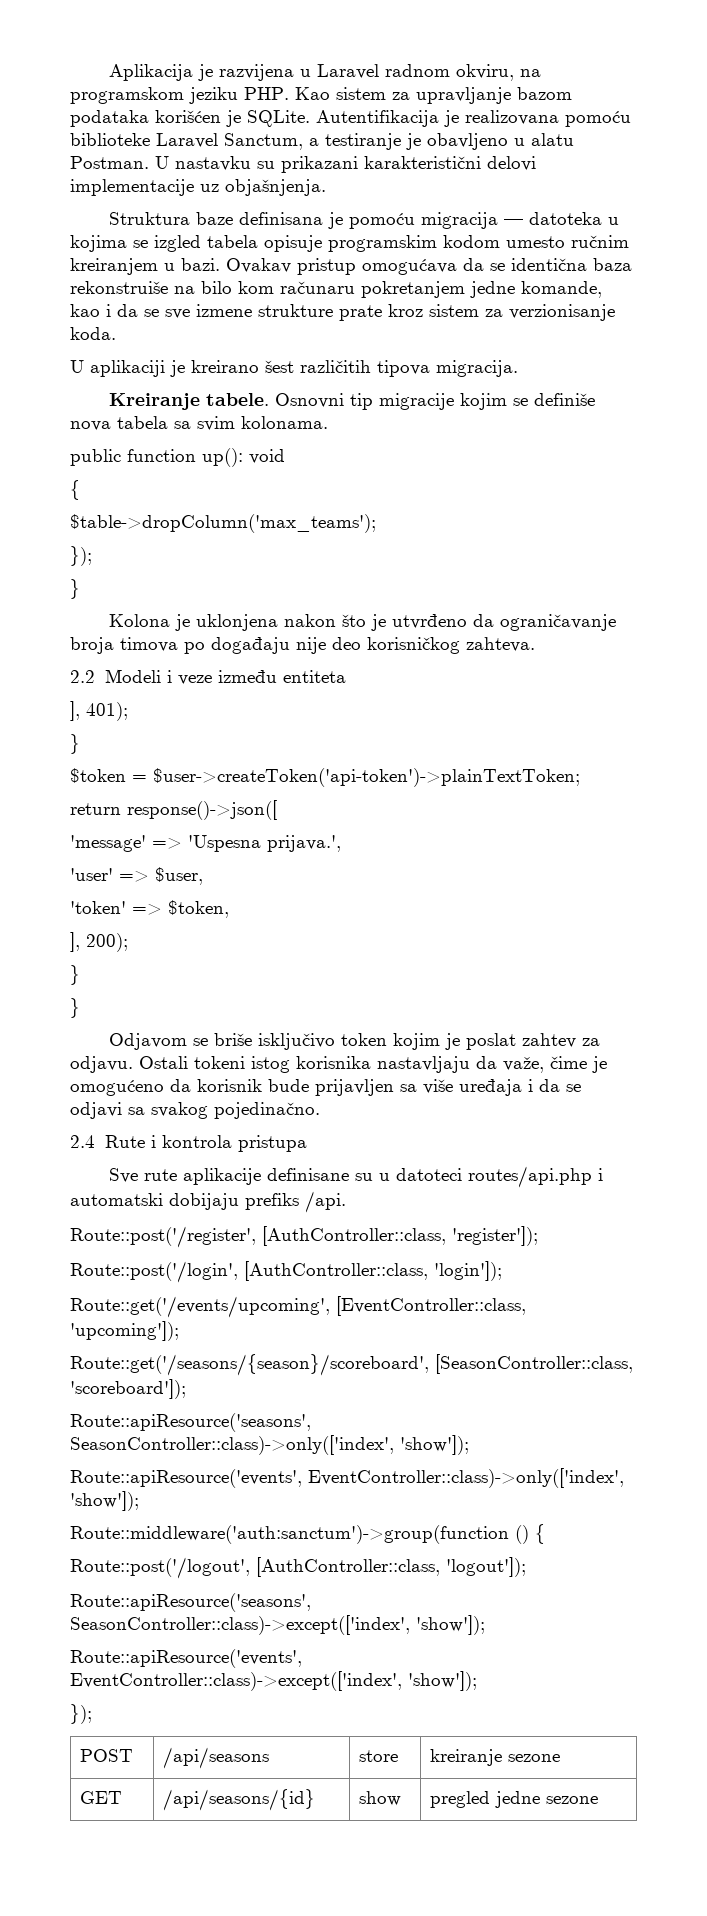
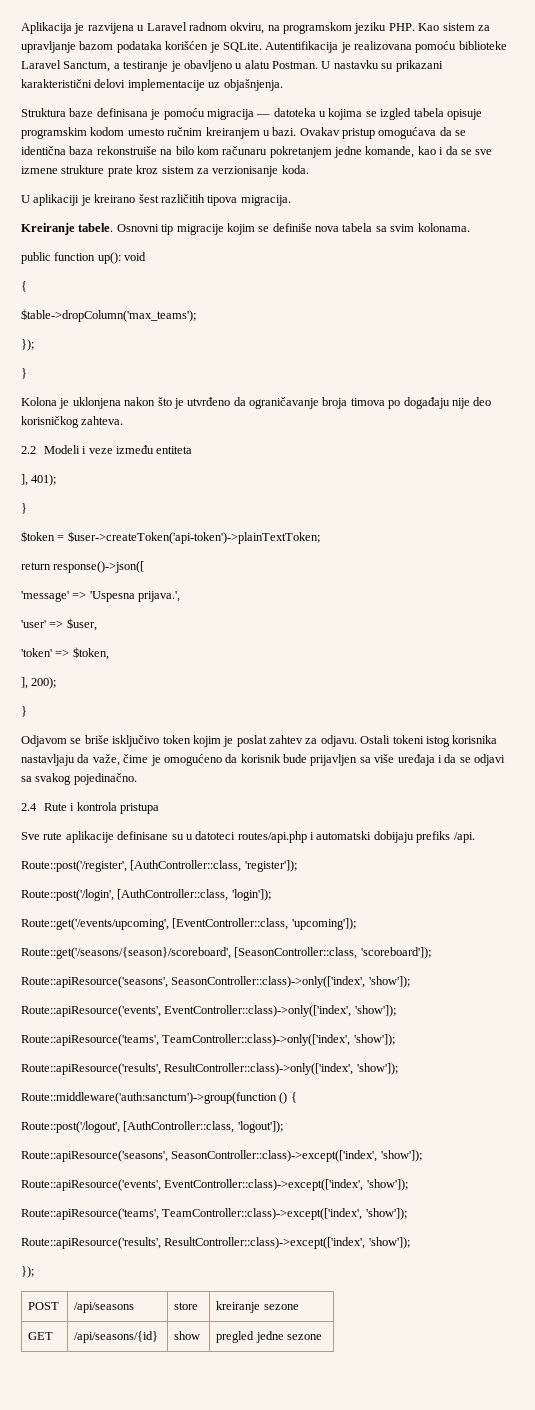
  ], 200);
- }
+ Route::apiResource('teams', TeamController::class)->only(['index', 'show']);
+ Route::apiResource('results', ResultController::class)->only(['index', 'show']);
+ Route::apiResource('teams', TeamController::class)->except(['index', 'show']);
+ Route::apiResource('results', ResultController::class)->except(['index', 'show']);

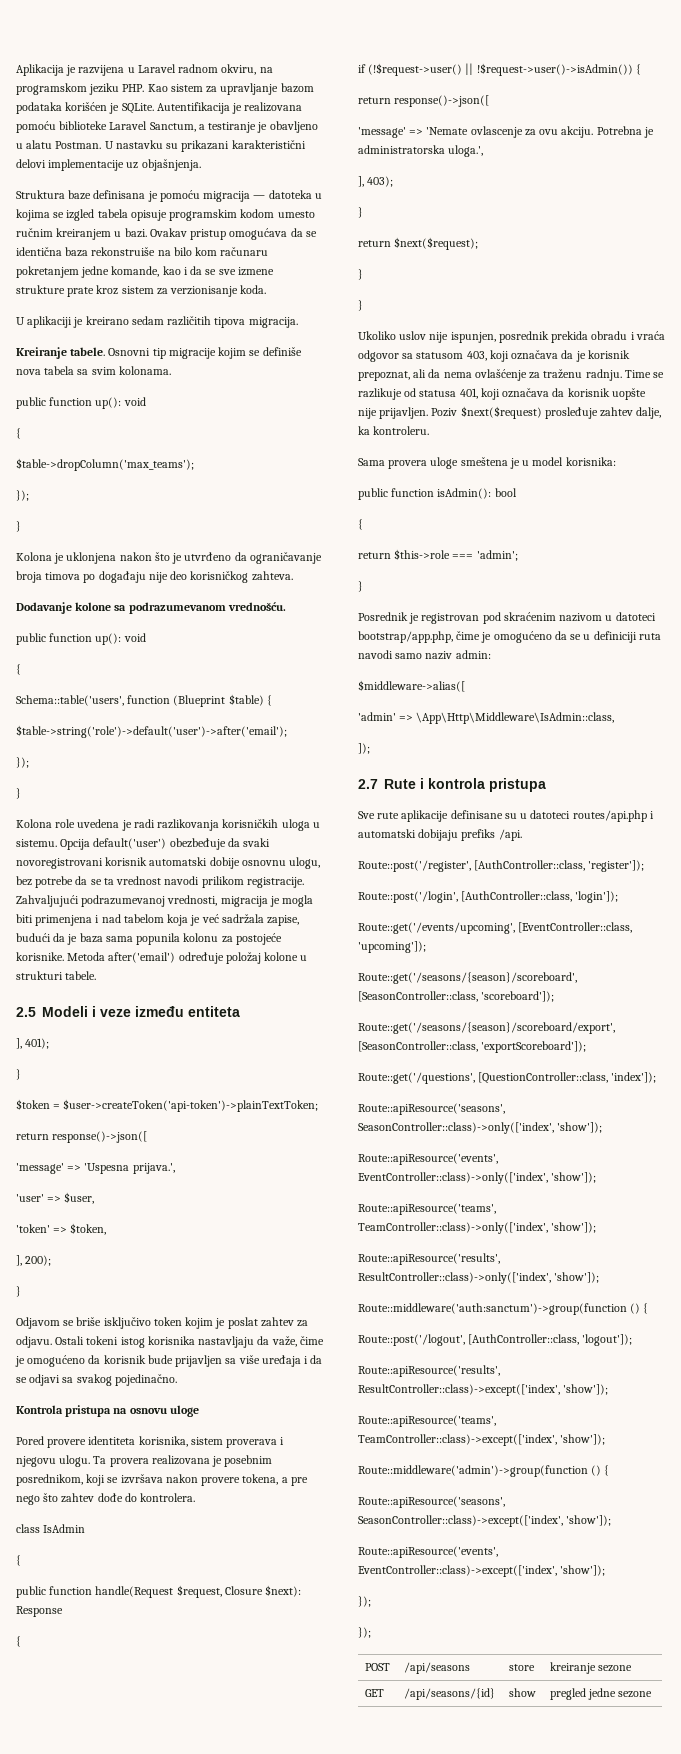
- U aplikaciji je kreirano šest različitih tipova migracija.
+ U aplikaciji je kreirano sedam različitih tipova migracija.
- 2.2 Modeli i veze između entiteta
+ Dodavanje kolone sa podrazumevanom vrednošću.
+ public function up(): void
+ {
+ Schema::table('users', function (Blueprint $table) {
+ $table->string('role')->default('user')->after('email');
+ });
+ }
+ Kolona role uvedena je radi razlikovanja korisničkih uloga u sistemu. Opcija default('user') obezbeđuje da svaki novoregistrovani korisnik automatski dobije osnovnu ulogu, bez potrebe da se ta vrednost navodi prilikom registracije. Zahvaljujući podrazumevanoj vrednosti, migracija je mogla biti primenjena i nad tabelom koja je već sadržala zapise, budući da je baza sama popunila kolonu za postojeće korisnike. Metoda after('email') određuje položaj kolone u strukturi tabele.
+ 2.5 Modeli i veze između entiteta
- 2.4 Rute i kontrola pristupa
+ Kontrola pristupa na osnovu uloge
+ Pored provere identiteta korisnika, sistem proverava i njegovu ulogu. Ta provera realizovana je posebnim posrednikom, koji se izvršava nakon provere tokena, a pre nego što zahtev dođe do kontrolera.
+ class IsAdmin
+ {
+ public function handle(Request $request, Closure $next): Response
+ {
+ if (!$request->user() || !$request->user()->isAdmin()) {
+ return response()->json([
+ 'message' => 'Nemate ovlascenje za ovu akciju. Potrebna je administratorska uloga.',
+ ], 403);
+ }
+ return $next($request);
+ }
+ }
+ Ukoliko uslov nije ispunjen, posrednik prekida obradu i vraća odgovor sa statusom 403, koji označava da je korisnik prepoznat, ali da nema ovlašćenje za traženu radnju. Time se razlikuje od statusa 401, koji označava da korisnik uopšte nije prijavljen. Poziv $next($request) prosleđuje zahtev dalje, ka kontroleru.
+ Sama provera uloge smeštena je u model korisnika:
+ public function isAdmin(): bool
+ {
+ return $this->role === 'admin';
+ }
+ Posrednik je registrovan pod skraćenim nazivom u datoteci bootstrap/app.php, čime je omogućeno da se u definiciji ruta navodi samo naziv admin:
+ $middleware->alias([
+ 'admin' => \App\Http\Middleware\IsAdmin::class,
+ ]);
+ 2.7 Rute i kontrola pristupa
+ Route::get('/seasons/{season}/scoreboard/export', [SeasonController::class, 'exportScoreboard']);
+ Route::get('/questions', [QuestionController::class, 'index']);
+ Route::apiResource('results', ResultController::class)->except(['index', 'show']);
+ Route::apiResource('teams', TeamController::class)->except(['index', 'show']);
+ Route::middleware('admin')->group(function () {
  Route::apiResource('events', EventController::class)->except(['index', 'show']);
- Route::apiResource('teams', TeamController::class)->except(['index', 'show']);
- Route::apiResource('results', ResultController::class)->except(['index', 'show']);
+ });

